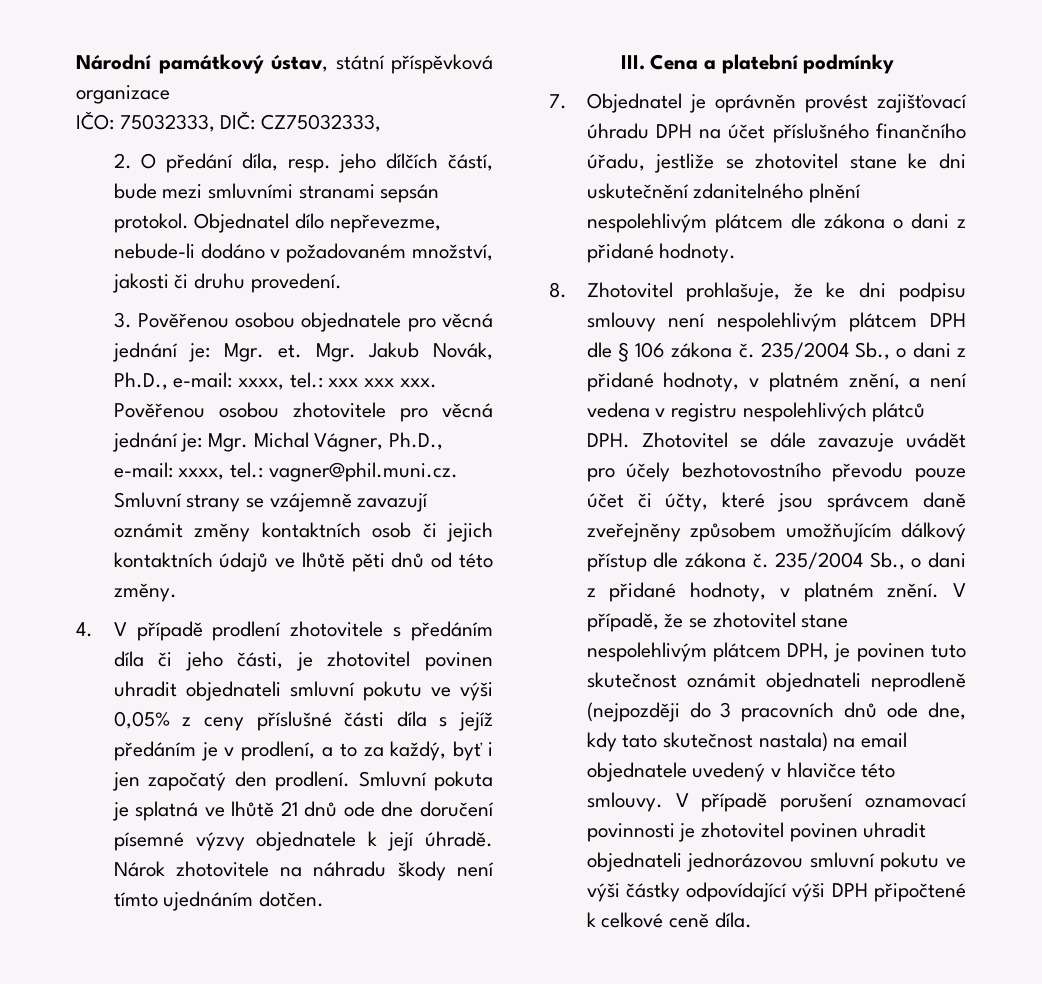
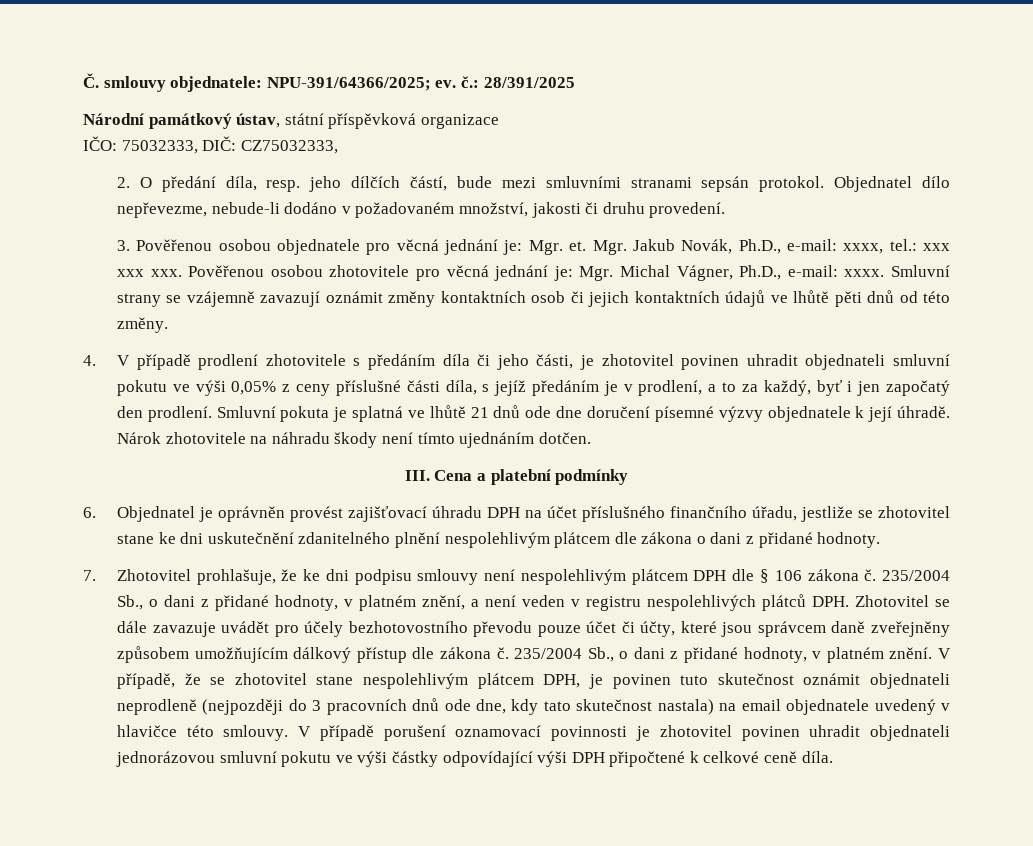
+ Č. smlouvy objednatele: NPU-391/64366/2025; ev. č.: 28/391/2025
- Pověřenou osobou zhotovitele pro věcná jednání je: Mgr. Michal Vágner, Ph.D., e-mail: xxxx, tel.: vagner@phil.muni.cz. Smluvní strany se vzájemně zavazují oznámit změny kontaktních osob či jejich kontaktních údajů ve lhůtě pěti dnů od této změny.
+ Pověřenou osobou zhotovitele pro věcná jednání je: Mgr. Michal Vágner, Ph.D., e-mail: xxxx. Smluvní strany se vzájemně zavazují oznámit změny kontaktních osob či jejich kontaktních údajů ve lhůtě pěti dnů od této změny.
- 4. V případě prodlení zhotovitele s předáním díla či jeho části, je zhotovitel povinen uhradit objednateli smluvní pokutu ve výši 0,05% z ceny příslušné části díla s jejíž předáním je v prodlení, a to za každý, byť i jen započatý den prodlení.
+ 4. V případě prodlení zhotovitele s předáním díla či jeho části, je zhotovitel povinen uhradit objednateli smluvní pokutu ve výši 0,05% z ceny příslušné části díla, s jejíž předáním je v prodlení, a to za každý, byť i jen započatý den prodlení.
- 7. Objednatel je oprávněn provést zajišťovací úhradu DPH na účet příslušného finančního úřadu, jestliže se zhotovitel stane ke dni uskutečnění zdanitelného plnění nespolehlivým plátcem dle zákona o dani z přidané hodnoty.
+ 6. Objednatel je oprávněn provést zajišťovací úhradu DPH na účet příslušného finančního úřadu, jestliže se zhotovitel stane ke dni uskutečnění zdanitelného plnění nespolehlivým plátcem dle zákona o dani z přidané hodnoty.
- 8. Zhotovitel prohlašuje, že ke dni podpisu smlouvy není nespolehlivým plátcem DPH dle § 106 zákona č.
+ 7. Zhotovitel prohlašuje, že ke dni podpisu smlouvy není nespolehlivým plátcem DPH dle § 106 zákona č.
- 235/2004 Sb., o dani z přidané hodnoty, v platném znění, a není vedena v registru nespolehlivých plátců DPH. Zhotovitel se dále zavazuje uvádět pro účely bezhotovostního převodu pouze účet či účty, které jsou správcem daně zveřejněny způsobem umožňujícím dálkový přístup dle zákona č.
+ 235/2004 Sb., o dani z přidané hodnoty, v platném znění, a není veden v registru nespolehlivých plátců DPH. Zhotovitel se dále zavazuje uvádět pro účely bezhotovostního převodu pouze účet či účty, které jsou správcem daně zveřejněny způsobem umožňujícím dálkový přístup dle zákona č.

